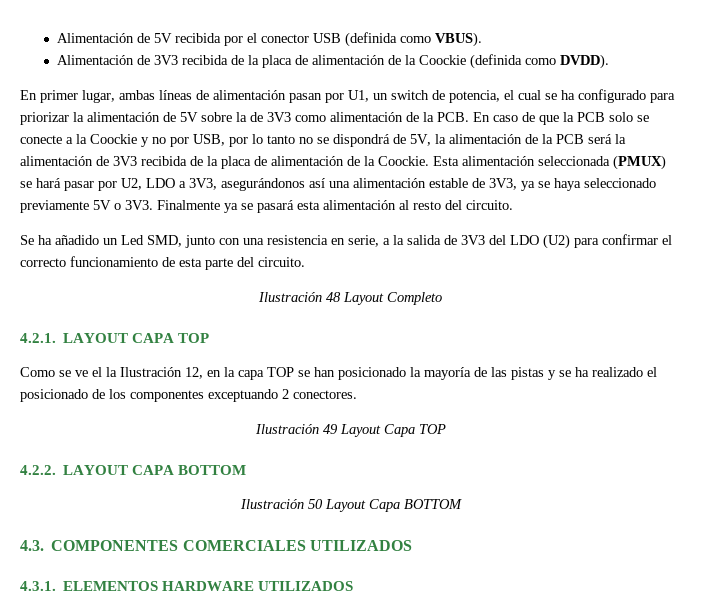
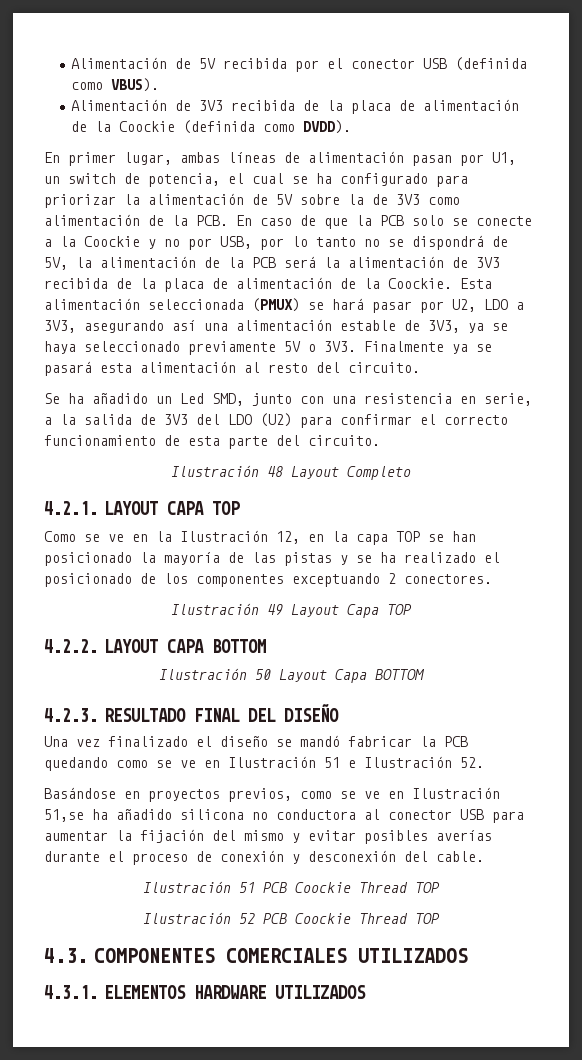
- Esta alimentación seleccionada (PMUX) se hará pasar por U2, LDO a 3V3, asegurándonos así una alimentación estable de 3V3, ya se haya seleccionado previamente 5V o 3V3.
+ Esta alimentación seleccionada (PMUX) se hará pasar por U2, LDO a 3V3, asegurando así una alimentación estable de 3V3, ya se haya seleccionado previamente 5V o 3V3.
- Como se ve el la Ilustración 12, en la capa TOP se han posicionado la mayoría de las pistas y se ha realizado el posicionado de los componentes exceptuando 2 conectores.
+ Como se ve en la Ilustración 12, en la capa TOP se han posicionado la mayoría de las pistas y se ha realizado el posicionado de los componentes exceptuando 2 conectores.
+ 4.2.3. RESULTADO FINAL DEL DISEÑO
+ Una vez finalizado el diseño se mandó fabricar la PCB quedando como se ve en Ilustración 51 e Ilustración 52.
+ Basándose en proyectos previos, como se ve en Ilustración 51,se ha añadido silicona no conductora al conector USB para aumentar la fijación del mismo y evitar posibles averías durante el proceso de conexión y desconexión del cable.
+ Ilustración 51 PCB Coockie Thread TOP
+ Ilustración 52 PCB Coockie Thread TOP

